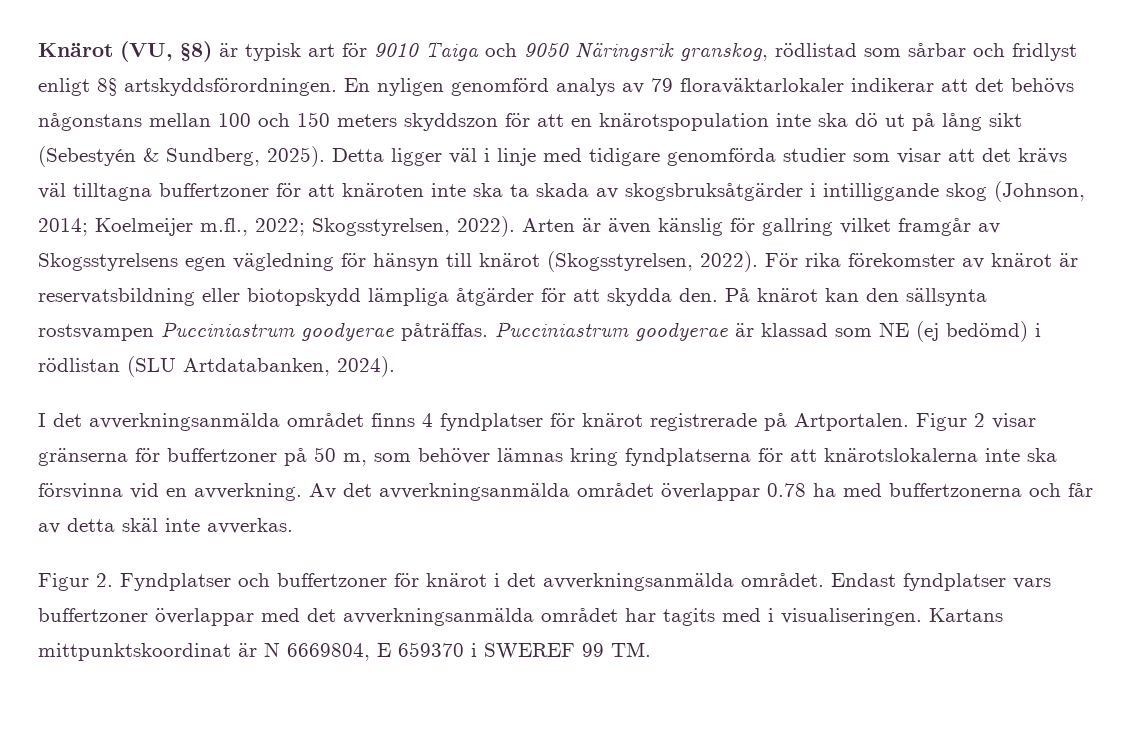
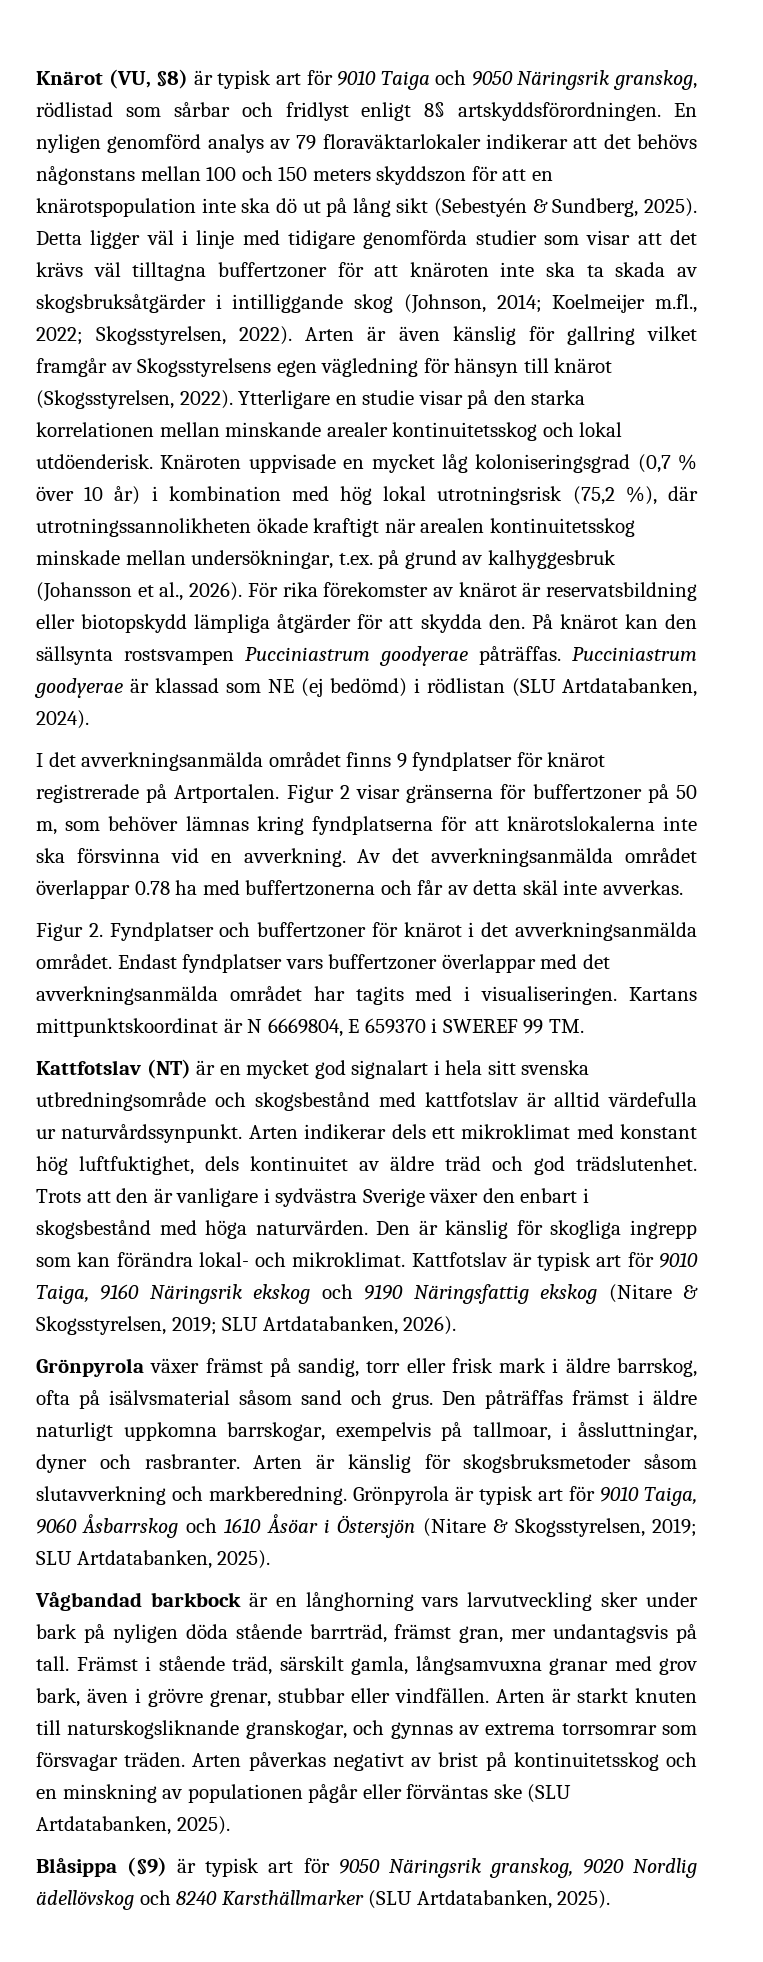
+ Ytterligare en studie visar på den starka korrelationen mellan minskande arealer kontinuitetsskog och lokal utdöenderisk. Knäroten uppvisade en mycket låg koloniseringsgrad (0,7 % över 10 år) i kombination med hög lokal utrotningsrisk (75,2 %), där utrotningssannolikheten ökade kraftigt när arealen kontinuitetsskog minskade mellan undersökningar, t.ex. på grund av kalhyggesbruk (Johansson et al., 2026).
- I det avverkningsanmälda området finns 4 fyndplatser för knärot registrerade på Artportalen.
+ I det avverkningsanmälda området finns 9 fyndplatser för knärot registrerade på Artportalen.
+ Kattfotslav (NT) är en mycket god signalart i hela sitt svenska utbredningsområde och skogsbestånd med kattfotslav är alltid värdefulla ur naturvårdssynpunkt. Arten indikerar dels ett mikroklimat med konstant hög luftfuktighet, dels kontinuitet av äldre träd och god trädslutenhet. Trots att den är vanligare i sydvästra Sverige växer den enbart i skogsbestånd med höga naturvärden. Den är känslig för skogliga ingrepp som kan förändra lokal- och mikroklimat. Kattfotslav är typisk art för 9010 Taiga, 9160 Näringsrik ekskog och 9190 Näringsfattig ekskog (Nitare & Skogsstyrelsen, 2019; SLU Artdatabanken, 2026).
+ Grönpyrola växer främst på sandig, torr eller frisk mark i äldre barrskog, ofta på isälvsmaterial såsom sand och grus. Den påträffas främst i äldre naturligt uppkomna barrskogar, exempelvis på tallmoar, i åssluttningar, dyner och rasbranter. Arten är känslig för skogsbruksmetoder såsom slutavverkning och markberedning. Grönpyrola är typisk art för 9010 Taiga, 9060 Åsbarrskog och 1610 Åsöar i Östersjön (Nitare & Skogsstyrelsen, 2019; SLU Artdatabanken, 2025).
+ Vågbandad barkbock är en långhorning vars larvutveckling sker under bark på nyligen döda stående barrträd, främst gran, mer undantagsvis på tall. Främst i stående träd, särskilt gamla, långsamvuxna granar med grov bark, även i grövre grenar, stubbar eller vindfällen. Arten är starkt knuten till naturskogsliknande granskogar, och gynnas av extrema torrsomrar som försvagar träden. Arten påverkas negativt av brist på kontinuitetsskog och en minskning av populationen pågår eller förväntas ske (SLU Artdatabanken, 2025).
+ Blåsippa (§9) är typisk art för 9050 Näringsrik granskog, 9020 Nordlig ädellövskog och 8240 Karsthällmarker (SLU Artdatabanken, 2025).

